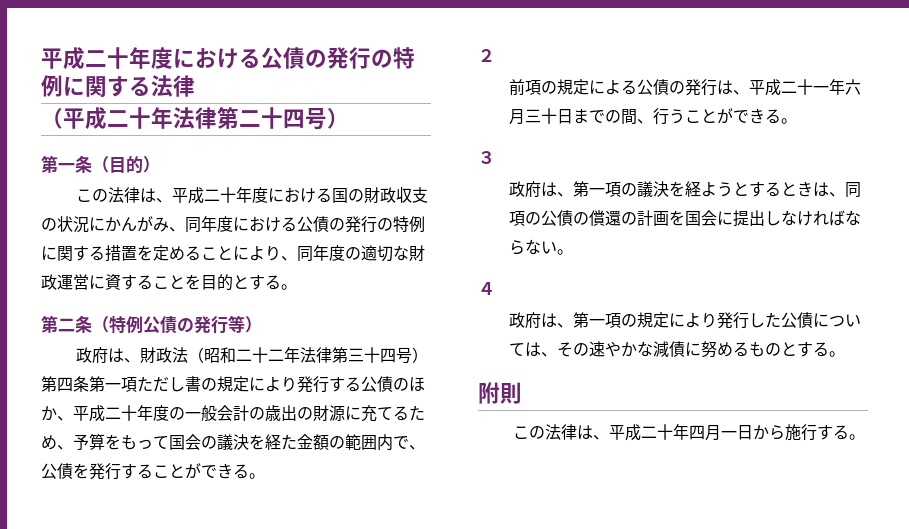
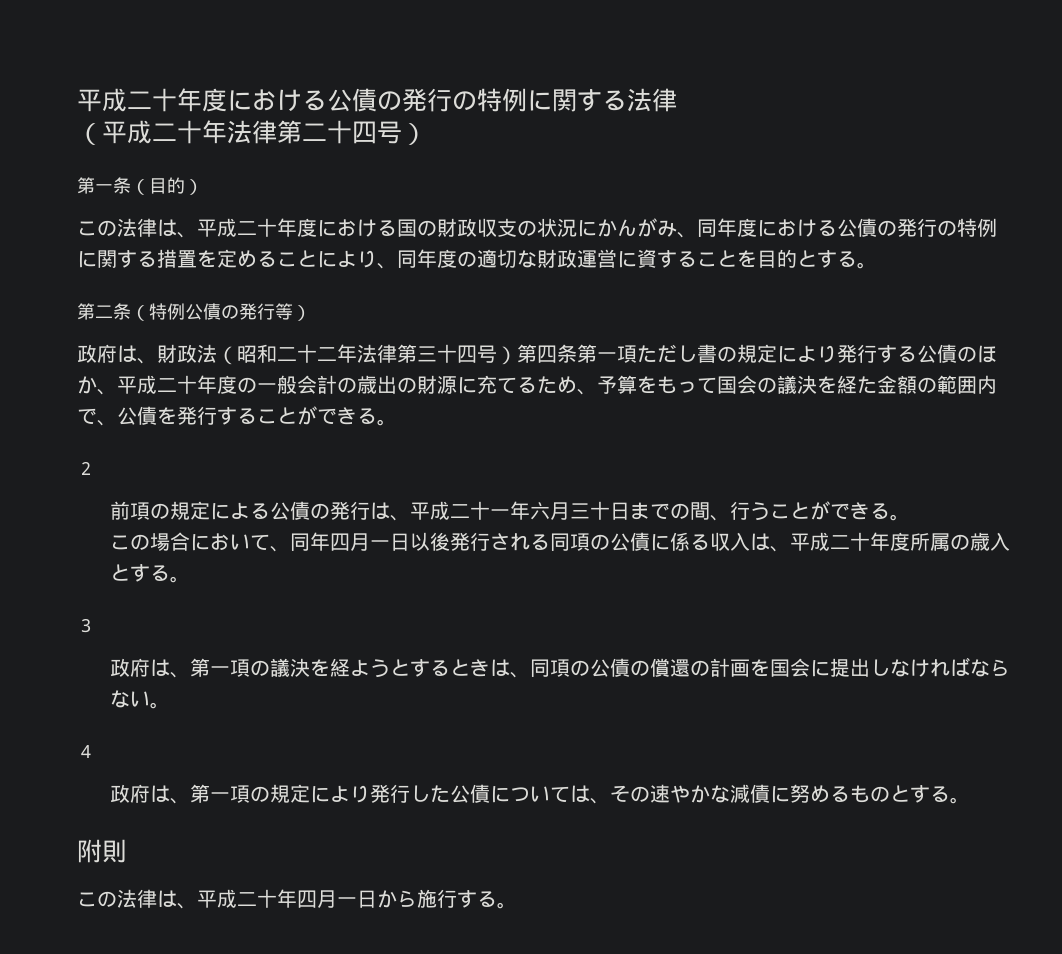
+ この場合において、同年四月一日以後発行される同項の公債に係る収入は、平成二十年度所属の歳入とする。

